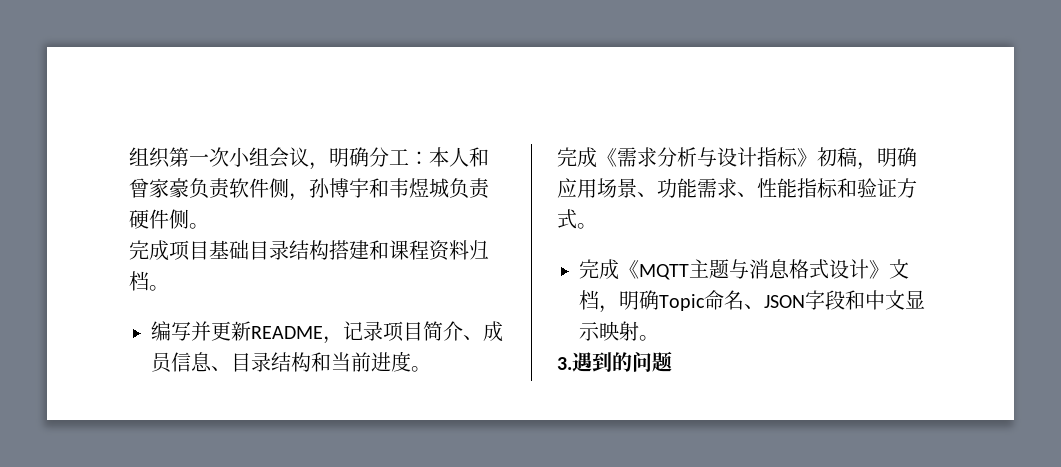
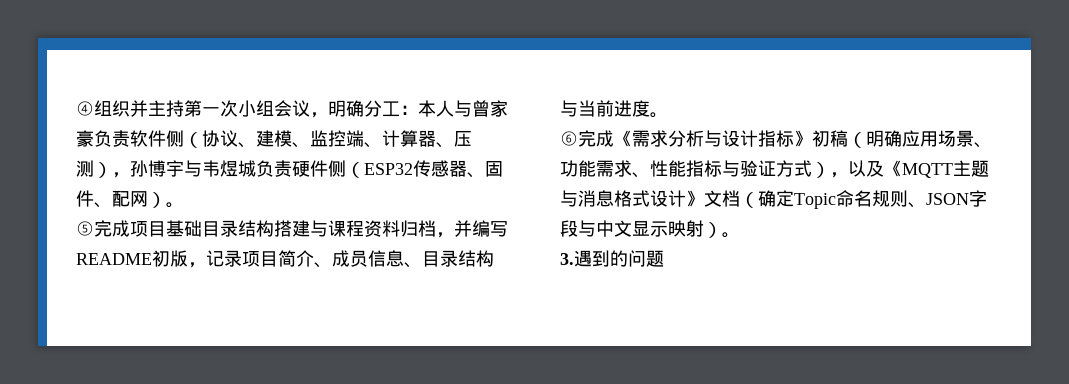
- 组织第一次小组会议，明确分工：本人和曾家豪负责软件侧，孙博宇和韦煜城负责硬件侧。
- 完成项目基础目录结构搭建和课程资料归档。
- 编写并更新README，记录项目简介、成员信息、目录结构和当前进度。
+ ④组织并主持第一次小组会议，明确分工：本人与曾家豪负责软件侧（协议、建模、监控端、计算器、压测），孙博宇与韦煜城负责硬件侧（ESP32传感器、固件、配网）。
+ ⑤完成项目基础目录结构搭建与课程资料归档，并编写README初版，记录项目简介、成员信息、目录结构与当前进度。
- 完成《需求分析与设计指标》初稿，明确应用场景、功能需求、性能指标和验证方式。
- 完成《MQTT主题与消息格式设计》文档，明确Topic命名、JSON字段和中文显示映射。
+ ⑥完成《需求分析与设计指标》初稿（明确应用场景、功能需求、性能指标与验证方式），以及《MQTT主题与消息格式设计》文档（确定Topic命名规则、JSON字段与中文显示映射）。

